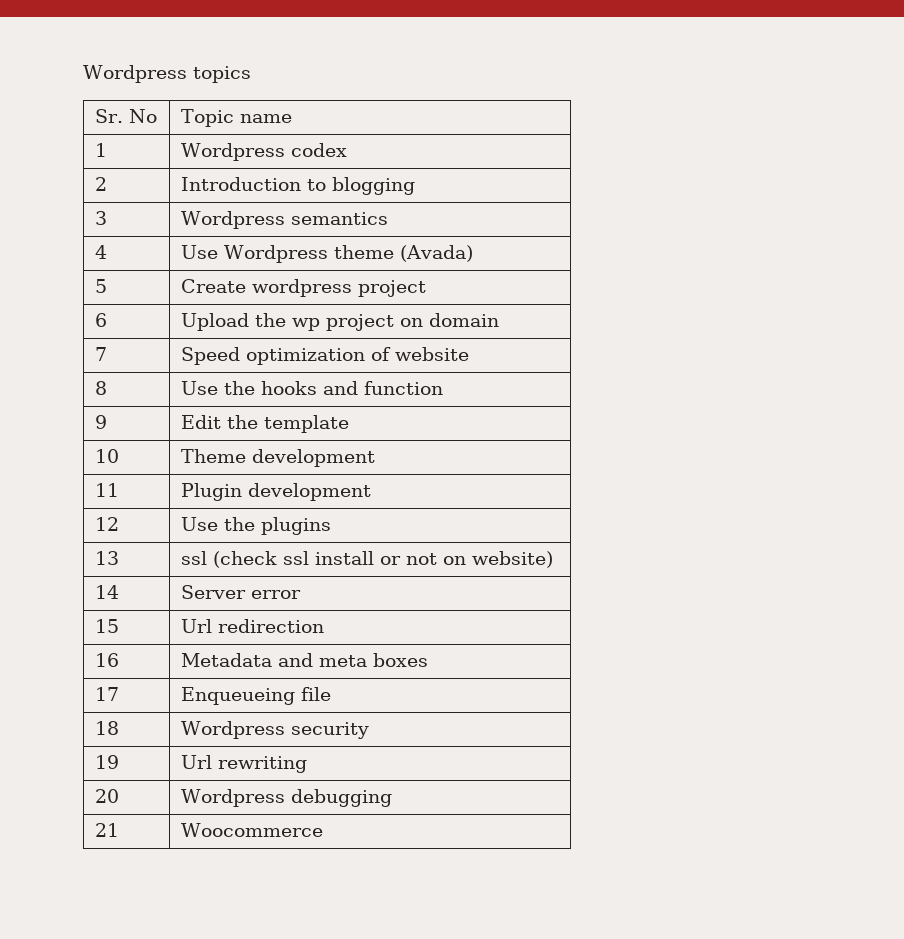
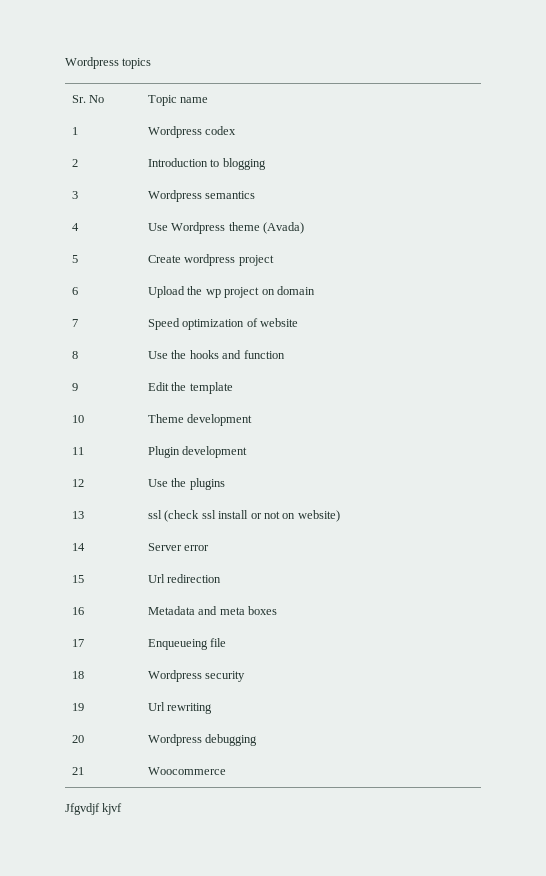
+ Jfgvdjf kjvf

